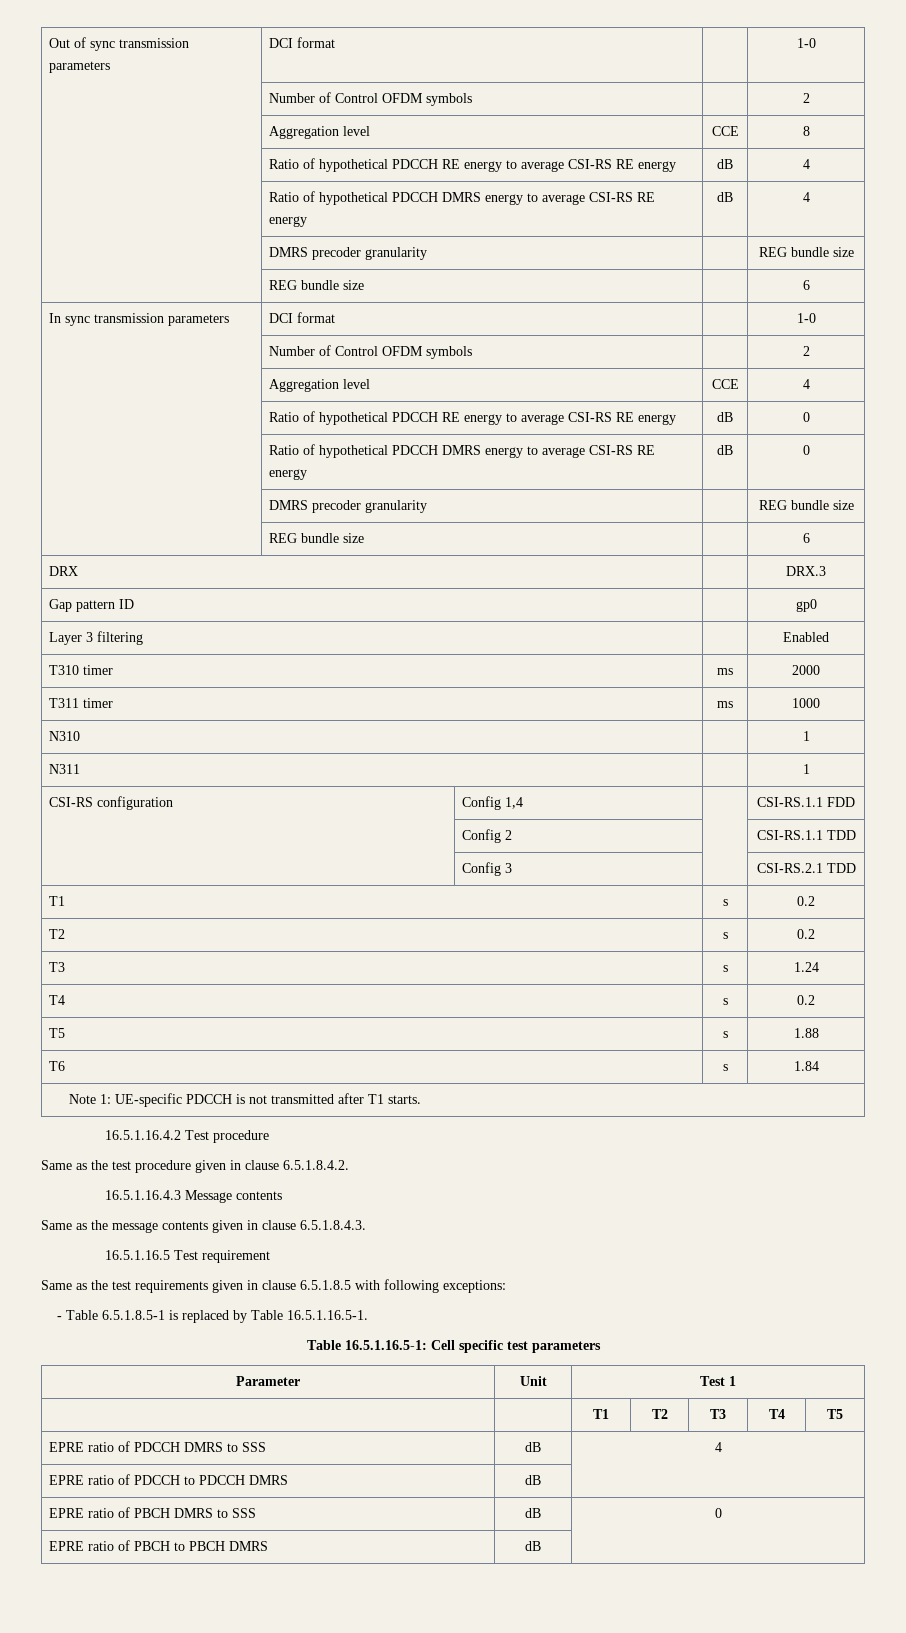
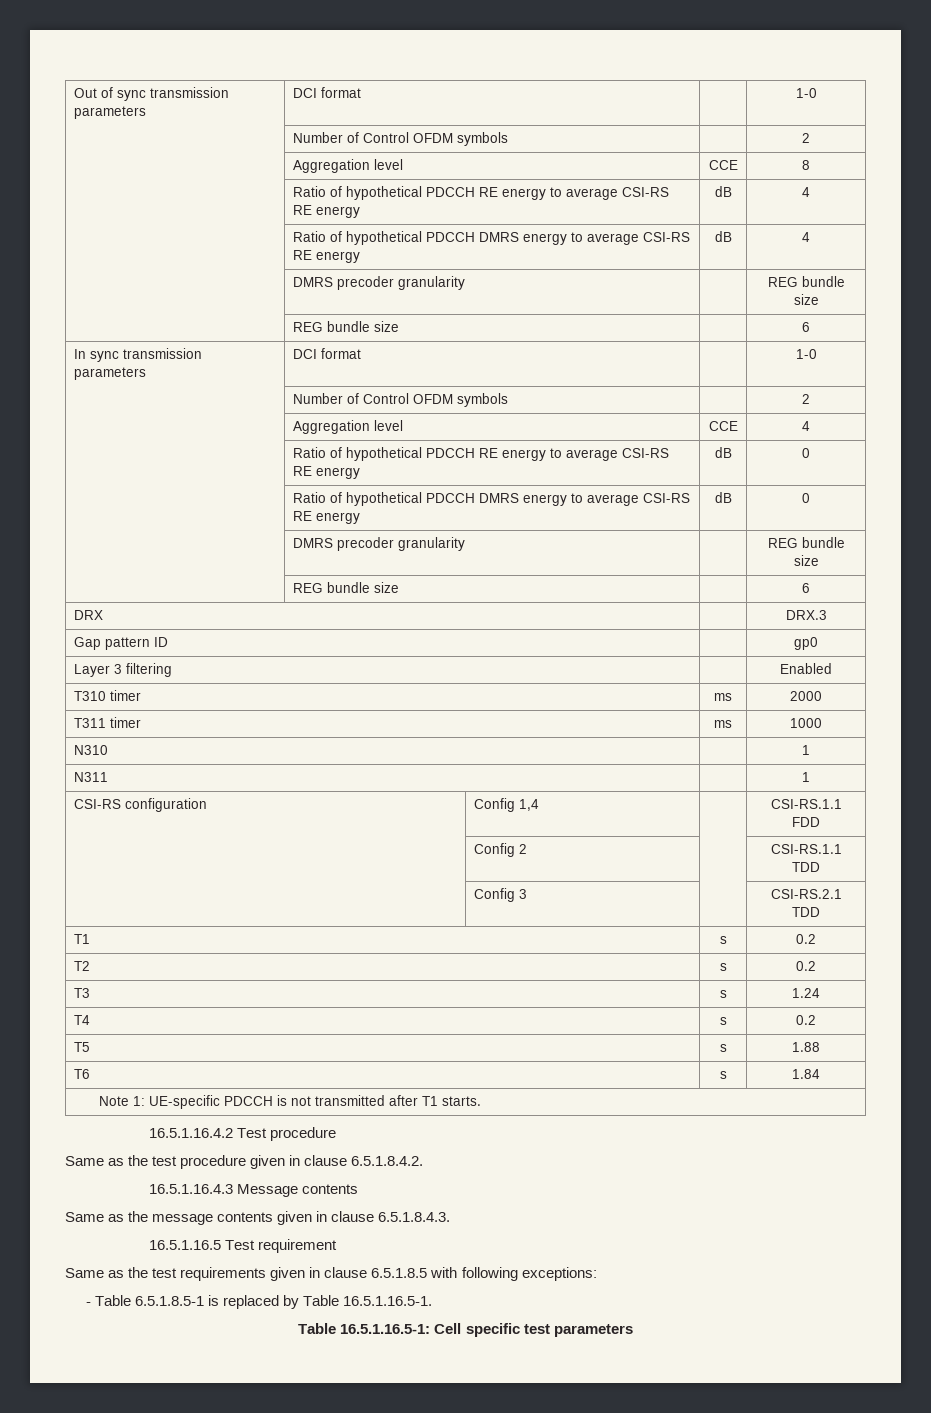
- Parameter | Unit | Test 1
- | | T1 | T2 | T3 | T4 | T5
- EPRE ratio of PDCCH DMRS to SSS | dB | 4
- EPRE ratio of PDCCH to PDCCH DMRS | dB |
- EPRE ratio of PBCH DMRS to SSS | dB | 0
- EPRE ratio of PBCH to PBCH DMRS | dB |

